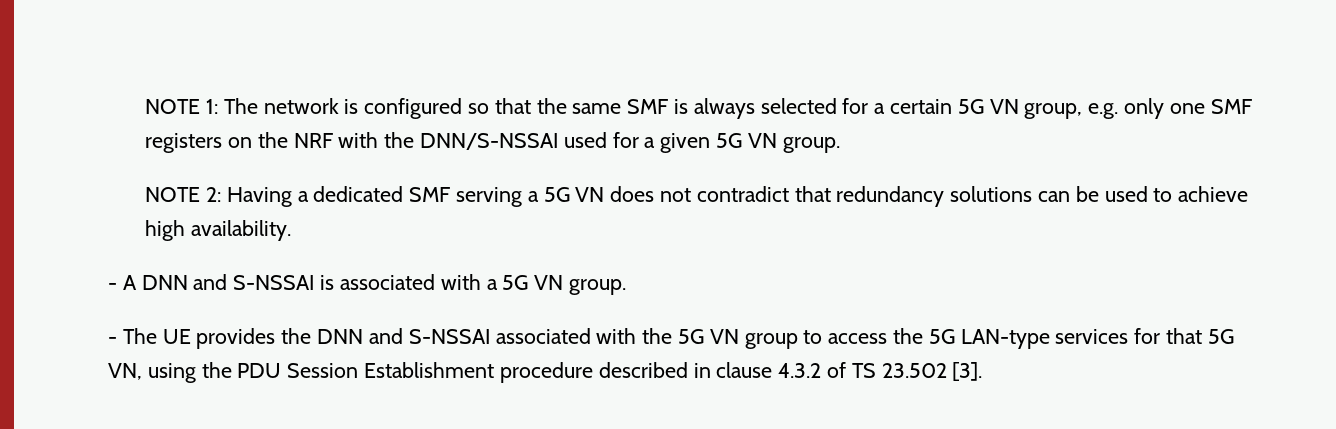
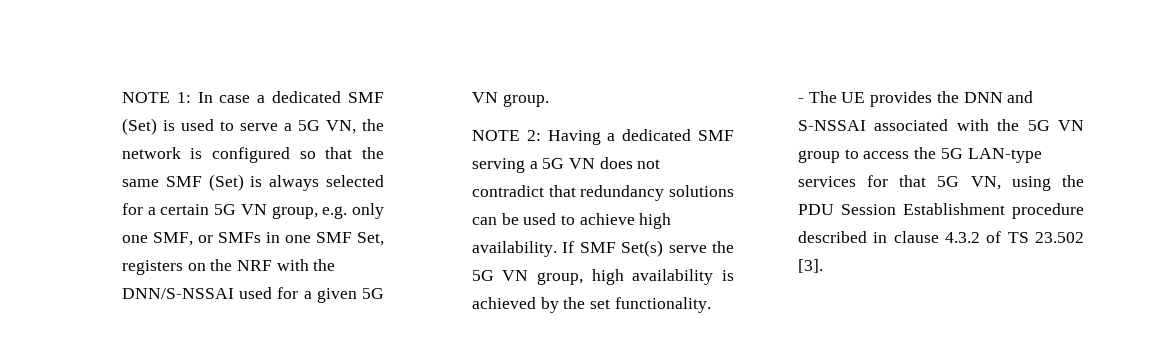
- NOTE 1: The network is configured so that the same SMF is always selected for a certain 5G VN group, e.g. only one SMF registers on the NRF with the DNN/S-NSSAI used for a given 5G VN group.
+ NOTE 1: In case a dedicated SMF (Set) is used to serve a 5G VN, the network is configured so that the same SMF (Set) is always selected for a certain 5G VN group, e.g. only one SMF, or SMFs in one SMF Set, registers on the NRF with the DNN/S-NSSAI used for a given 5G VN group.
- NOTE 2: Having a dedicated SMF serving a 5G VN does not contradict that redundancy solutions can be used to achieve high availability.
- - A DNN and S-NSSAI is associated with a 5G VN group.
+ NOTE 2: Having a dedicated SMF serving a 5G VN does not contradict that redundancy solutions can be used to achieve high availability. If SMF Set(s) serve the 5G VN group, high availability is achieved by the set functionality.

